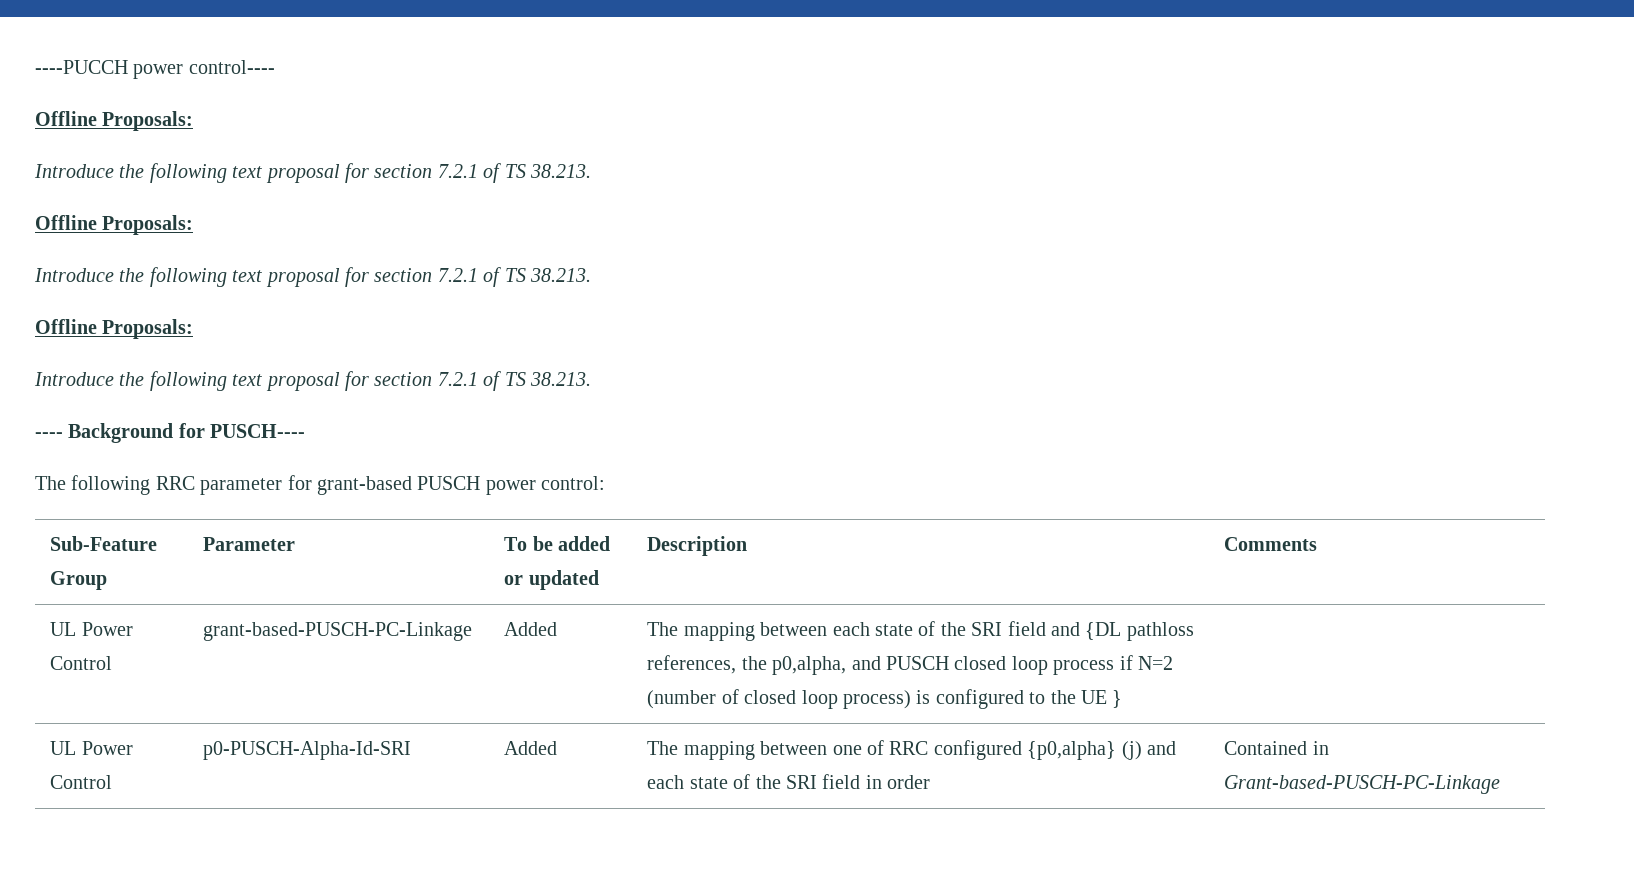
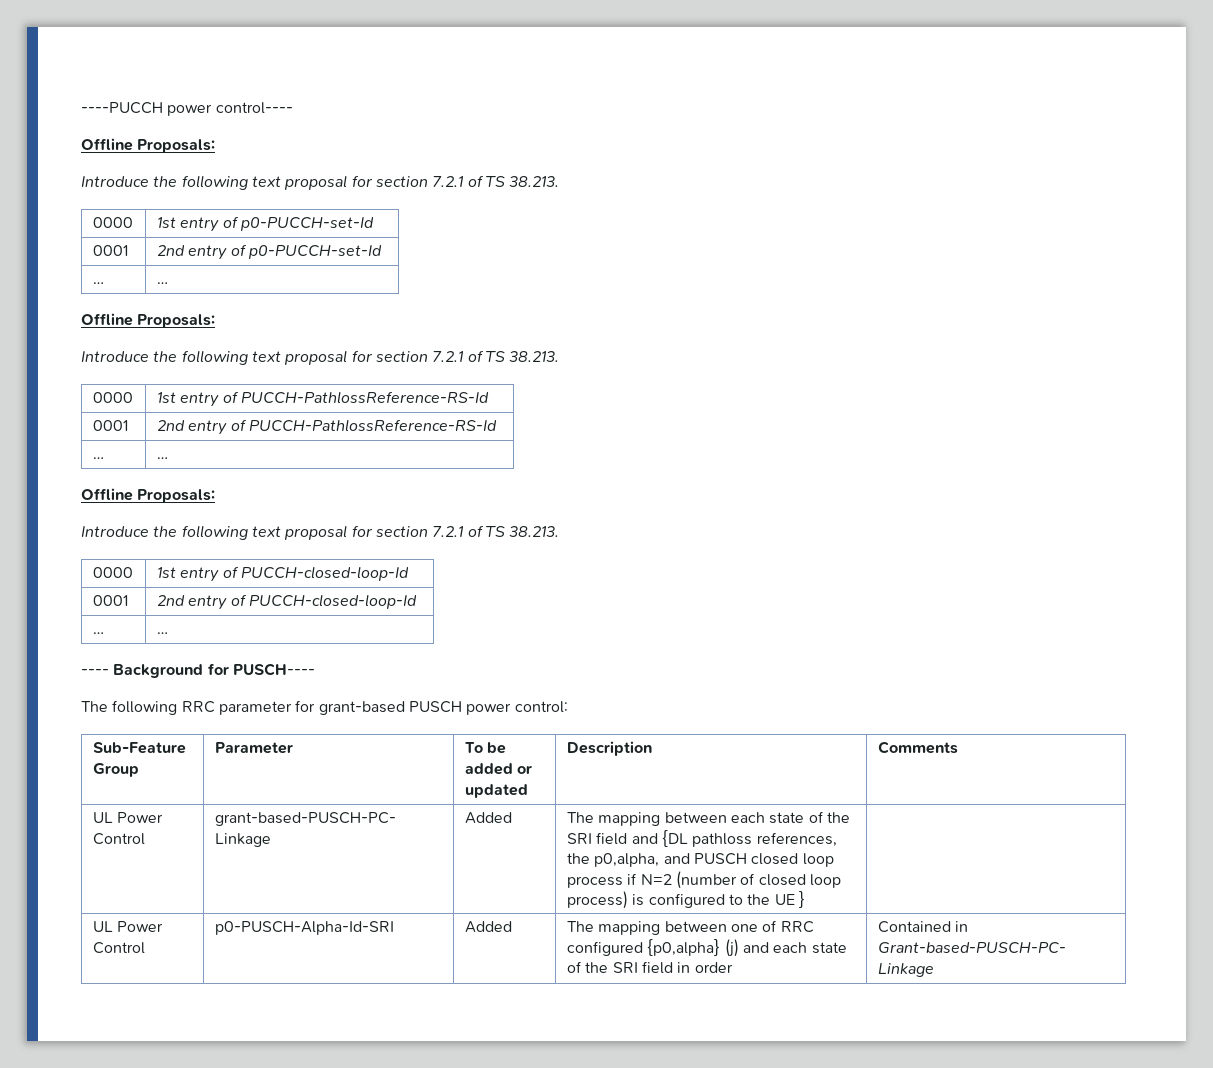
+ 0000 | 1st entry of p0-PUCCH-set-Id
+ 0001 | 2nd entry of p0-PUCCH-set-Id
+ … | …
+ 0000 | 1st entry of PUCCH-PathlossReference-RS-Id
+ 0001 | 2nd entry of PUCCH-PathlossReference-RS-Id
+ … | …
+ 0000 | 1st entry of PUCCH-closed-loop-Id
+ 0001 | 2nd entry of PUCCH-closed-loop-Id
+ … | …

